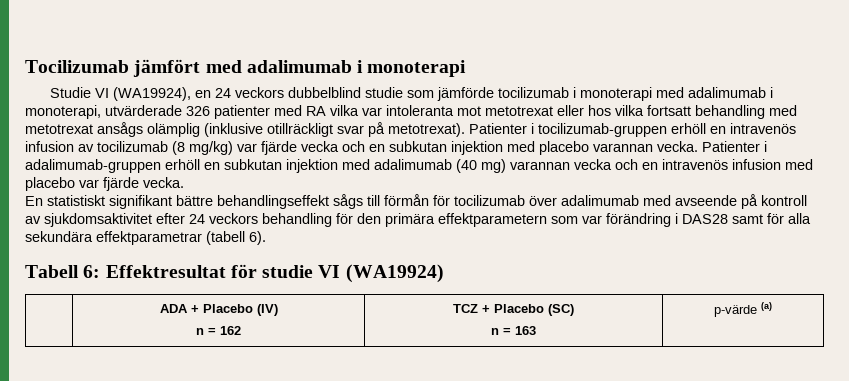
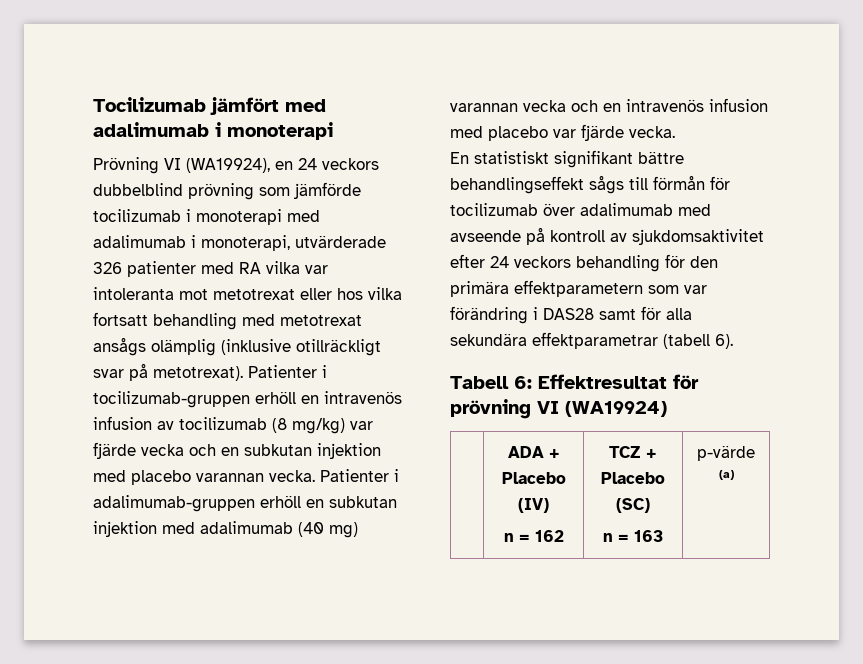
- Studie VI (WA19924), en 24 veckors dubbelblind studie som jämförde tocilizumab i monoterapi med adalimumab i monoterapi, utvärderade 326 patienter med RA vilka var intoleranta mot metotrexat eller hos vilka fortsatt behandling med metotrexat ansågs olämplig (inklusive otillräckligt svar på metotrexat).
+ Prövning VI (WA19924), en 24 veckors dubbelblind prövning som jämförde tocilizumab i monoterapi med adalimumab i monoterapi, utvärderade 326 patienter med RA vilka var intoleranta mot metotrexat eller hos vilka fortsatt behandling med metotrexat ansågs olämplig (inklusive otillräckligt svar på metotrexat).
- Tabell 6: Effektresultat för studie VI (WA19924)
+ Tabell 6: Effektresultat för prövning VI (WA19924)

